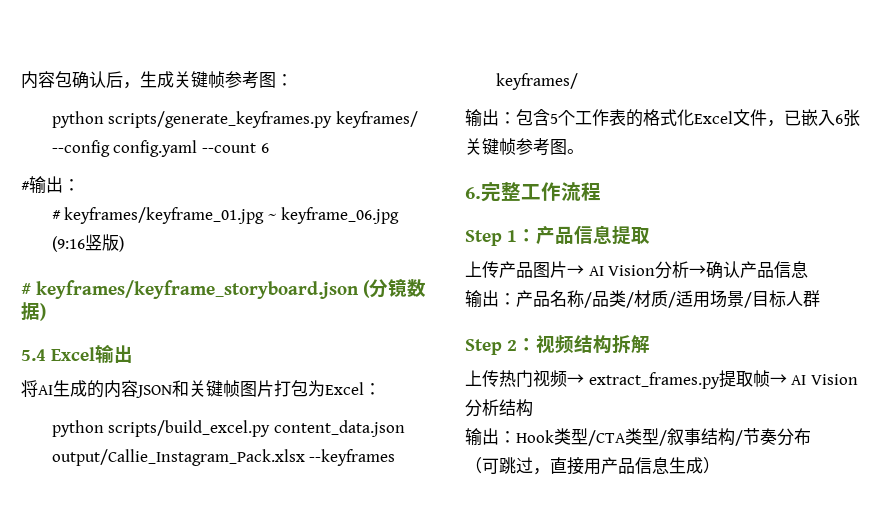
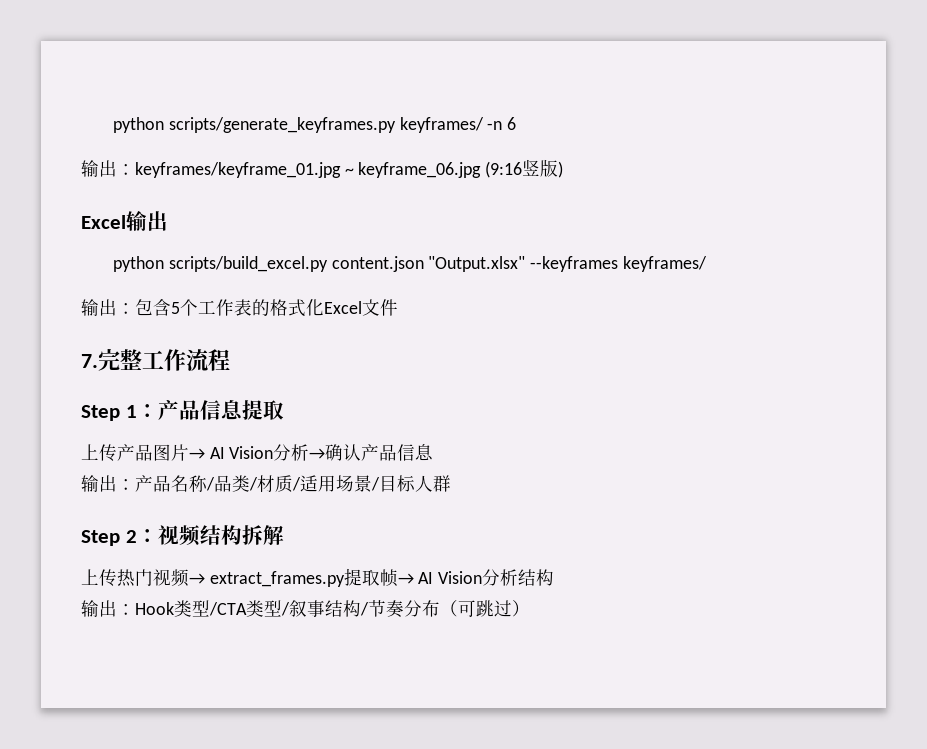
- 内容包确认后，生成关键帧参考图：
- python scripts/generate_keyframes.py keyframes/ --config config.yaml --count 6
+ python scripts/generate_keyframes.py keyframes/ -n 6
- #输出：
- # keyframes/keyframe_01.jpg ~ keyframe_06.jpg (9:16竖版)
+ 输出：keyframes/keyframe_01.jpg ~ keyframe_06.jpg (9:16竖版)
- # keyframes/keyframe_storyboard.json (分镜数据)
- 5.4 Excel输出
- 将AI生成的内容JSON和关键帧图片打包为Excel：
+ Excel输出
- python scripts/build_excel.py content_data.json output/Callie_Instagram_Pack.xlsx --keyframes keyframes/
+ python scripts/build_excel.py content.json "Output.xlsx" --keyframes keyframes/
- 输出：包含5个工作表的格式化Excel文件，已嵌入6张关键帧参考图。
- 6.完整工作流程
+ 输出：包含5个工作表的格式化Excel文件
+ 7.完整工作流程
- 输出：Hook类型/CTA类型/叙事结构/节奏分布
- （可跳过，直接用产品信息生成）
+ 输出：Hook类型/CTA类型/叙事结构/节奏分布（可跳过）

